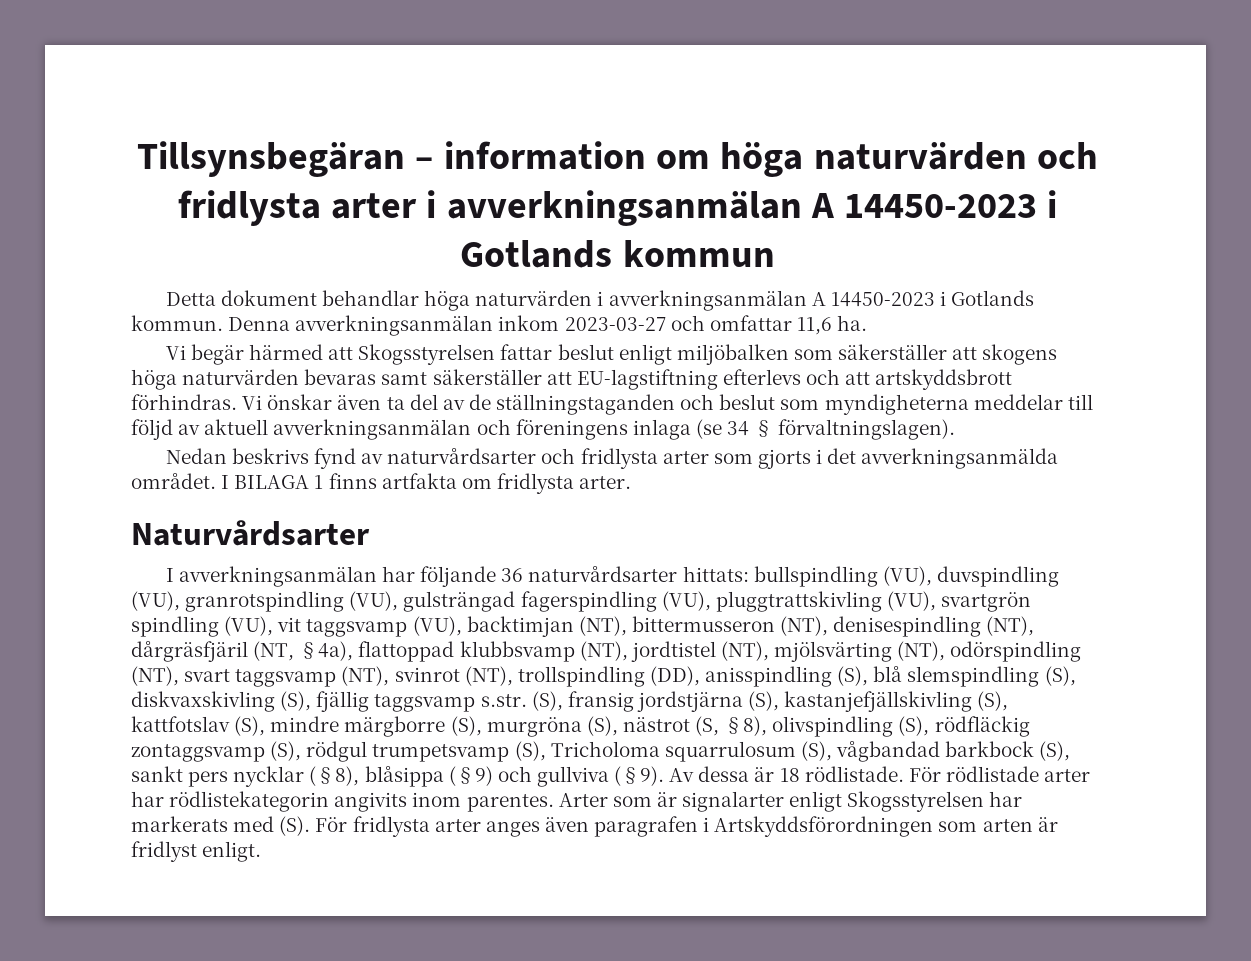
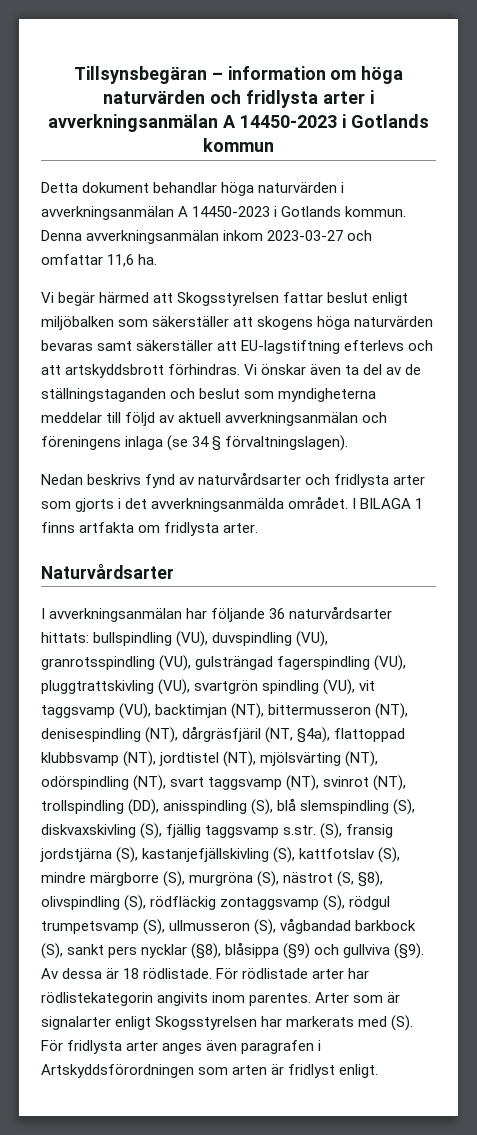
- bullspindling (VU), duvspindling (VU), granrotspindling (VU), gulsträngad fagerspindling (VU), pluggtrattskivling (VU), svartgrön spindling (VU), vit taggsvamp (VU), backtimjan (NT), bittermusseron (NT), denisespindling (NT), dårgräsfjäril (NT, §4a), flattoppad klubbsvamp (NT), jordtistel (NT), mjölsvärting (NT), odörspindling (NT), svart taggsvamp (NT), svinrot (NT), trollspindling (DD), anisspindling (S), blå slemspindling (S), diskvaxskivling (S), fjällig taggsvamp s.str. (S), fransig jordstjärna (S), kastanjefjällskivling (S), kattfotslav (S), mindre märgborre (S), murgröna (S), nästrot (S, §8), olivspindling (S), rödfläckig zontaggsvamp (S), rödgul trumpetsvamp (S), Tricholoma squarrulosum (S), vågbandad barkbock (S), sankt pers nycklar (§8), blåsippa (§9) och gullviva (§9).
+ bullspindling (VU), duvspindling (VU), granrotsspindling (VU), gulsträngad fagerspindling (VU), pluggtrattskivling (VU), svartgrön spindling (VU), vit taggsvamp (VU), backtimjan (NT), bittermusseron (NT), denisespindling (NT), dårgräsfjäril (NT, §4a), flattoppad klubbsvamp (NT), jordtistel (NT), mjölsvärting (NT), odörspindling (NT), svart taggsvamp (NT), svinrot (NT), trollspindling (DD), anisspindling (S), blå slemspindling (S), diskvaxskivling (S), fjällig taggsvamp s.str. (S), fransig jordstjärna (S), kastanjefjällskivling (S), kattfotslav (S), mindre märgborre (S), murgröna (S), nästrot (S, §8), olivspindling (S), rödfläckig zontaggsvamp (S), rödgul trumpetsvamp (S), ullmusseron (S), vågbandad barkbock (S), sankt pers nycklar (§8), blåsippa (§9) och gullviva (§9).

